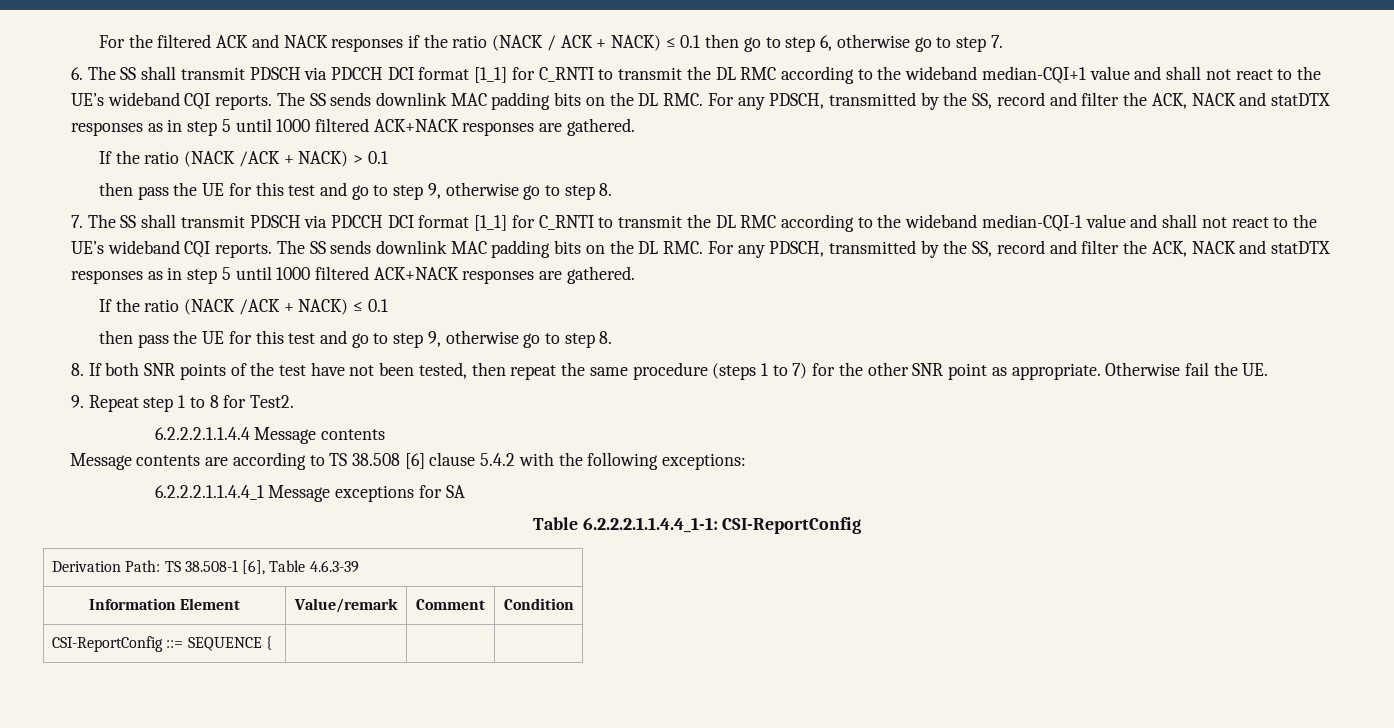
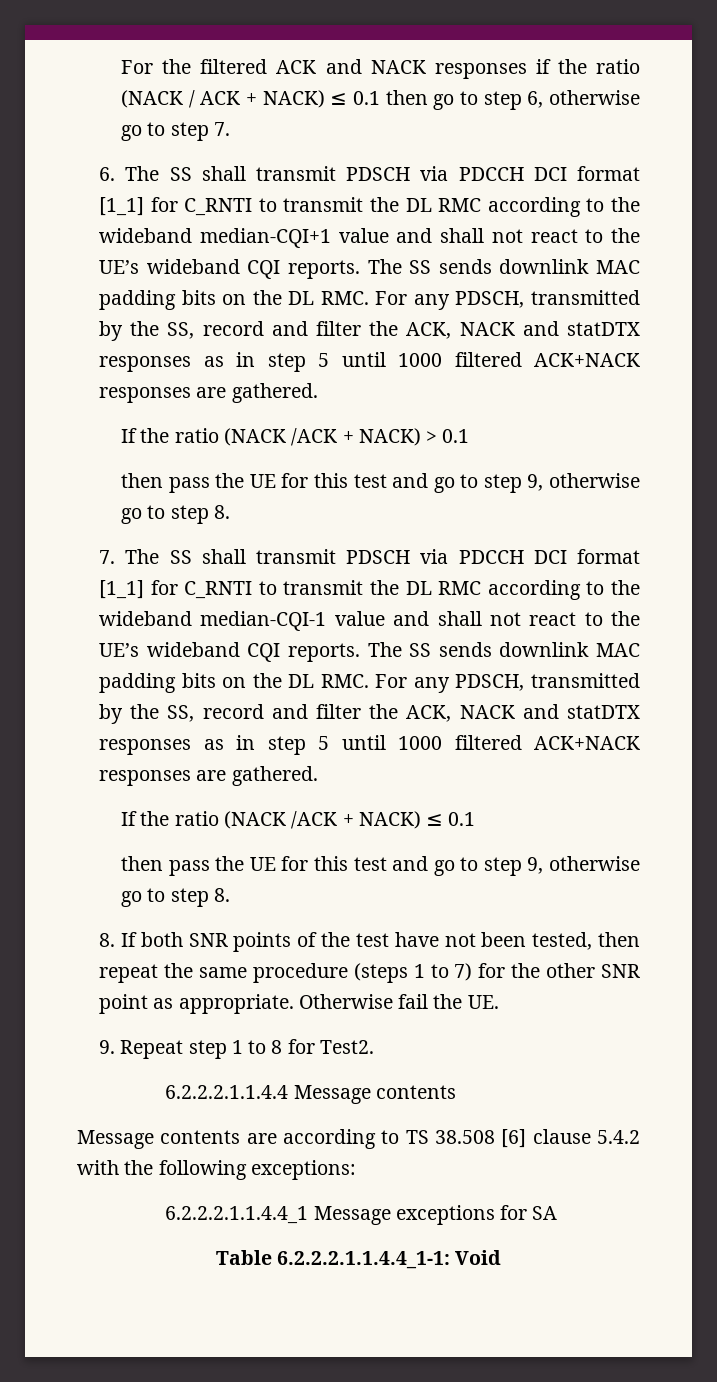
- Table 6.2.2.2.1.1.4.4_1-1: CSI-ReportConfig
- Derivation Path: TS 38.508-1 [6], Table 4.6.3-39
- Information Element | Value/remark | Comment | Condition
- CSI-ReportConfig ::= SEQUENCE { | | |
+ Table 6.2.2.2.1.1.4.4_1-1: Void

